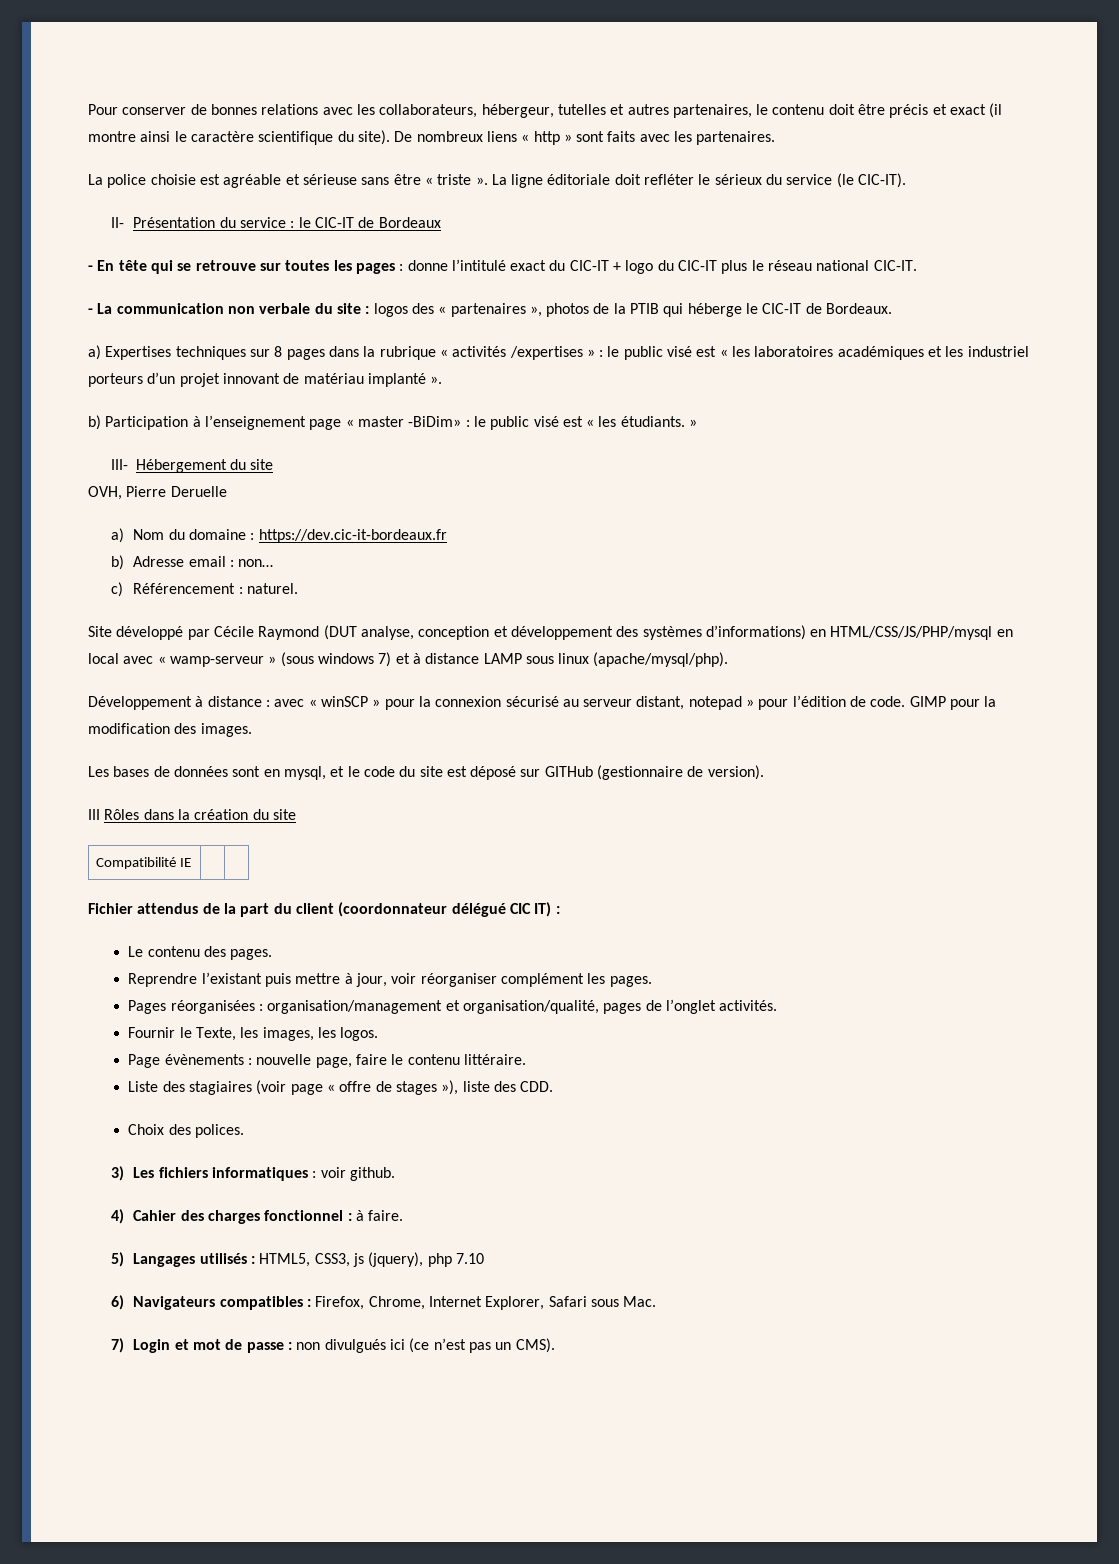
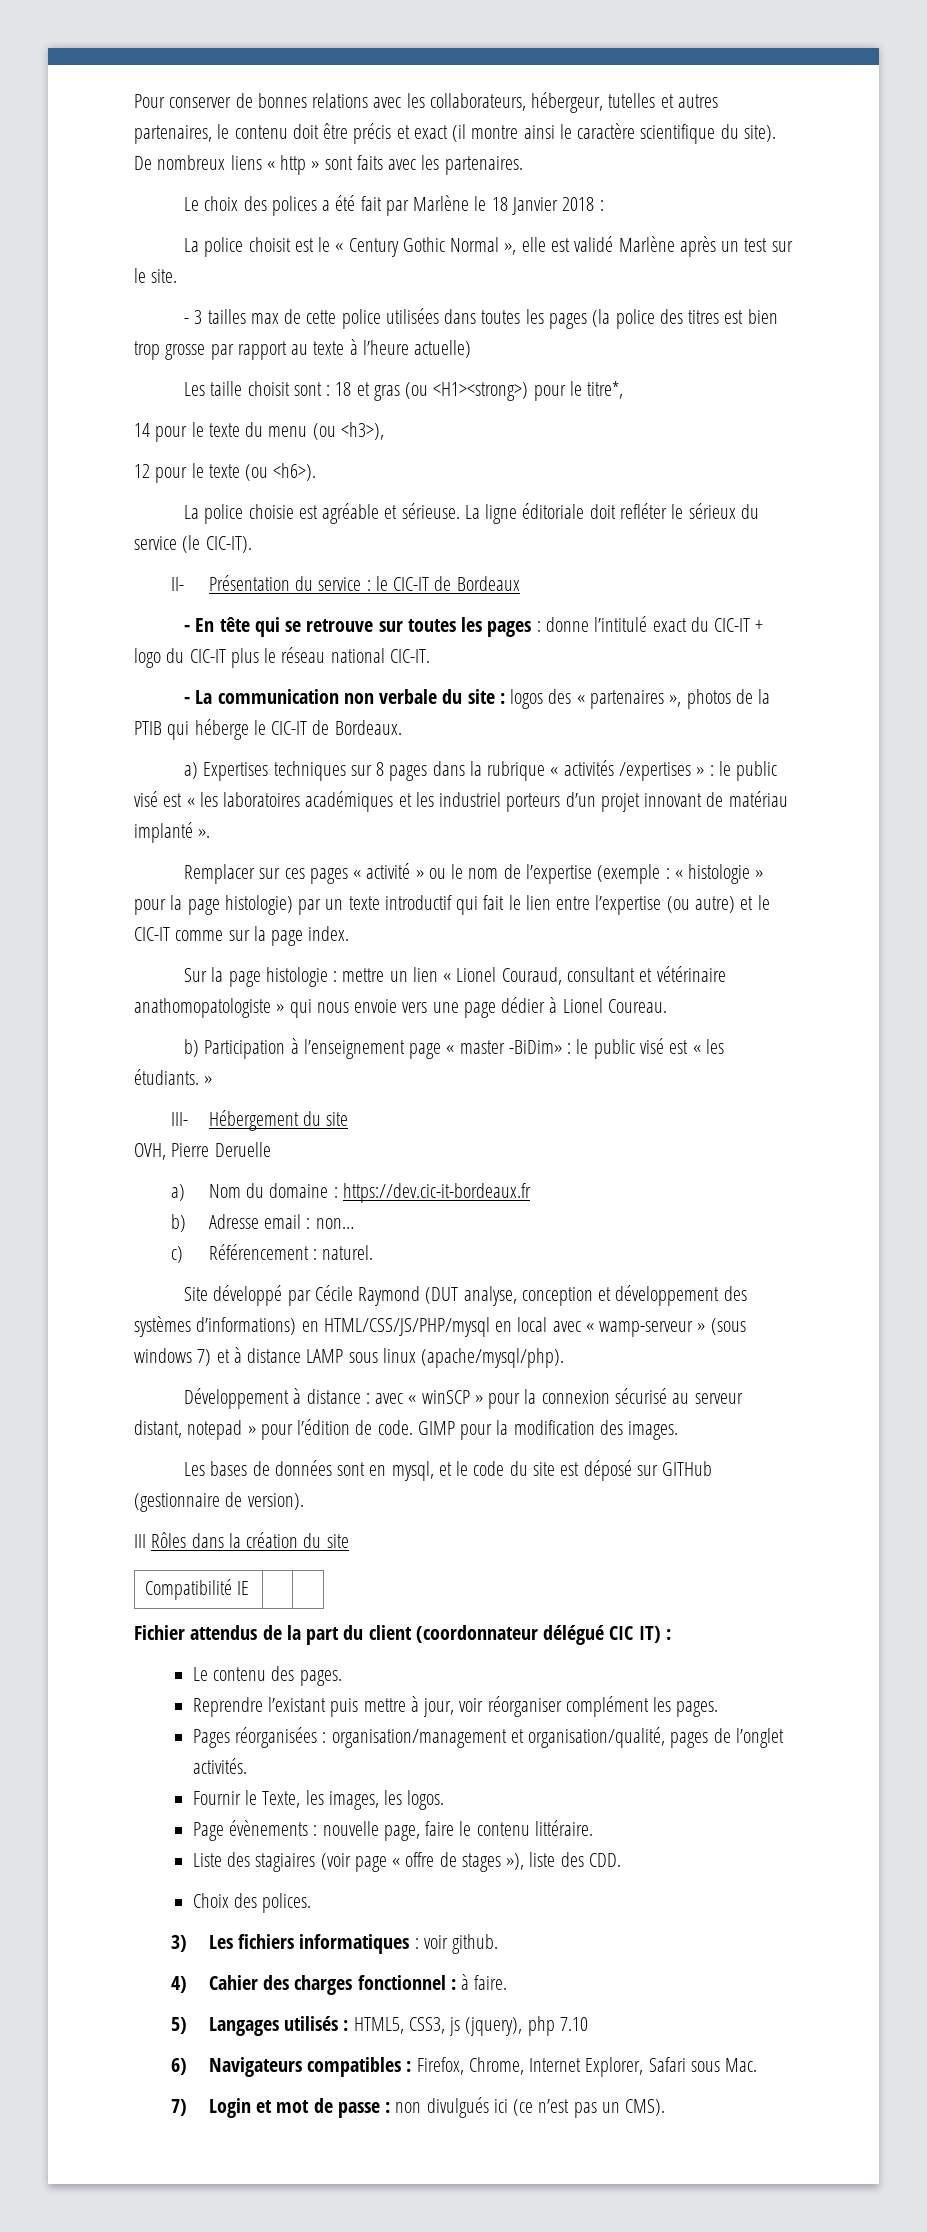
+ Le choix des polices a été fait par Marlène le 18 Janvier 2018 :
+ La police choisit est le « Century Gothic Normal », elle est validé Marlène après un test sur le site.
+ - 3 tailles max de cette police utilisées dans toutes les pages (la police des titres est bien trop grosse par rapport au texte à l’heure actuelle)
+ Les taille choisit sont : 18 et gras (ou <H1><strong>) pour le titre*,
+ 14 pour le texte du menu (ou <h3>),
+ 12 pour le texte (ou <h6>).
- La police choisie est agréable et sérieuse sans être « triste ».
+ La police choisie est agréable et sérieuse.
+ Remplacer sur ces pages « activité » ou le nom de l’expertise (exemple : « histologie » pour la page histologie) par un texte introductif qui fait le lien entre l’expertise (ou autre) et le CIC-IT comme sur la page index.
+ Sur la page histologie : mettre un lien « Lionel Couraud, consultant et vétérinaire anathomopatologiste » qui nous envoie vers une page dédier à Lionel Coureau.

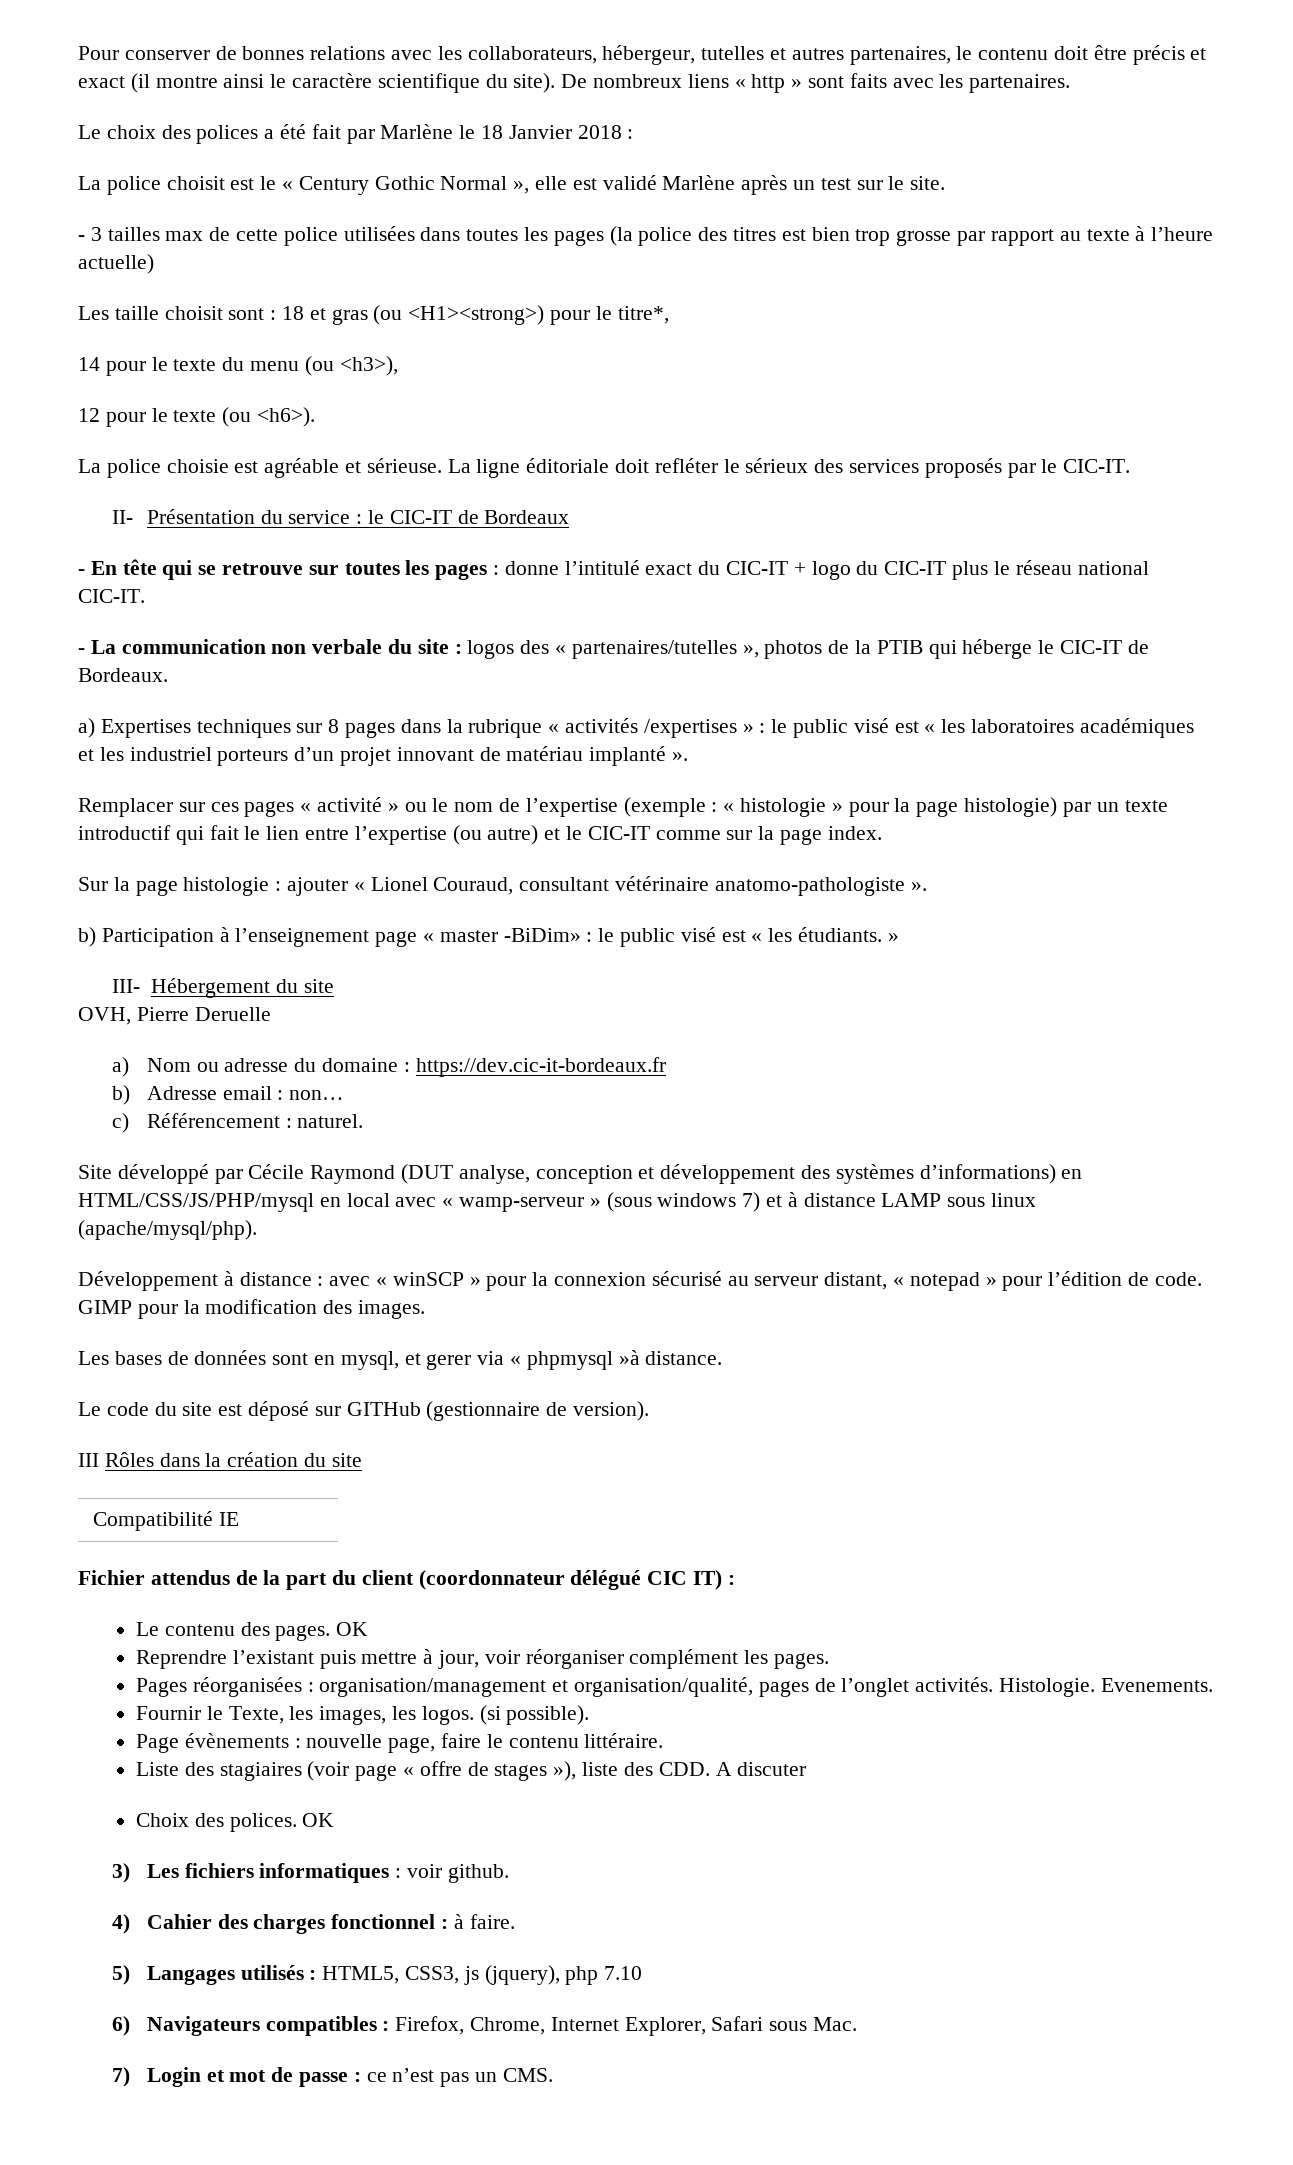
- La ligne éditoriale doit refléter le sérieux du service (le CIC-IT).
+ La ligne éditoriale doit refléter le sérieux des services proposés par le CIC-IT.
- - La communication non verbale du site : logos des « partenaires », photos de la PTIB qui héberge le CIC-IT de Bordeaux.
+ - La communication non verbale du site : logos des « partenaires/tutelles », photos de la PTIB qui héberge le CIC-IT de Bordeaux.
- Sur la page histologie : mettre un lien « Lionel Couraud, consultant et vétérinaire anathomopatologiste » qui nous envoie vers une page dédier à Lionel Coureau.
+ Sur la page histologie : ajouter « Lionel Couraud, consultant vétérinaire anatomo-pathologiste ».
- a) Nom du domaine : https://dev.cic-it-bordeaux.fr
+ a) Nom ou adresse du domaine : https://dev.cic-it-bordeaux.fr
- Développement à distance : avec « winSCP » pour la connexion sécurisé au serveur distant, notepad » pour l’édition de code.
+ Développement à distance : avec « winSCP » pour la connexion sécurisé au serveur distant, « notepad » pour l’édition de code.
- Les bases de données sont en mysql, et le code du site est déposé sur GITHub (gestionnaire de version).
+ Les bases de données sont en mysql, et gerer via « phpmysql »à distance.
+ Le code du site est déposé sur GITHub (gestionnaire de version).
- Le contenu des pages.
+ Le contenu des pages. OK
+ Histologie. Evenements.
+ (si possible).
- Liste des stagiaires (voir page « offre de stages »), liste des CDD.
+ Liste des stagiaires (voir page « offre de stages »), liste des CDD. A discuter
- Choix des polices.
+ Choix des polices. OK
- 7) Login et mot de passe : non divulgués ici (ce n’est pas un CMS).
+ 7) Login et mot de passe : ce n’est pas un CMS.

